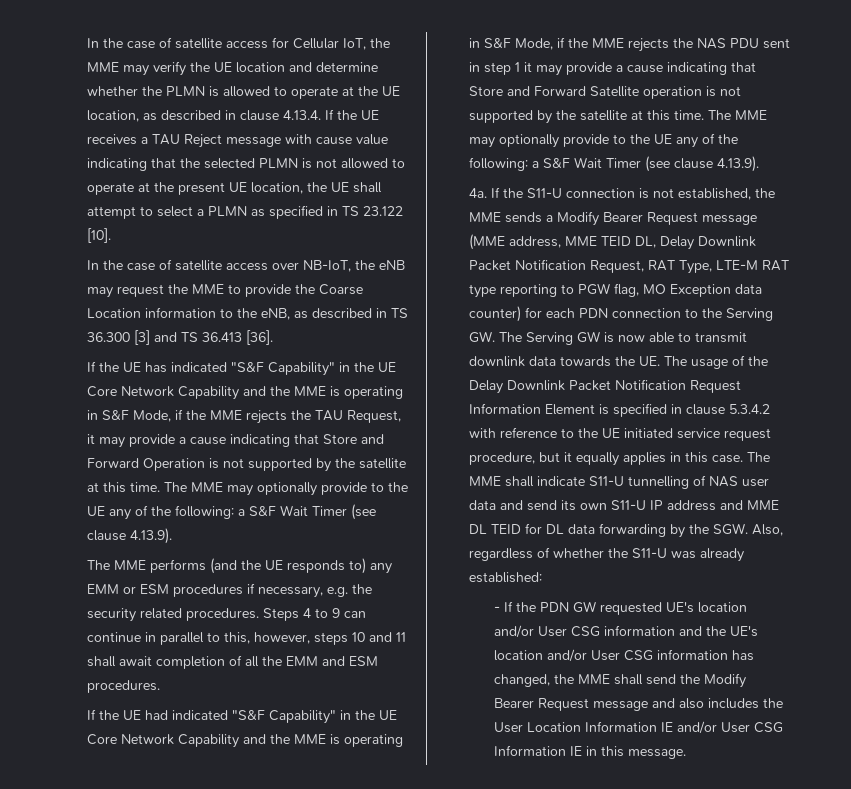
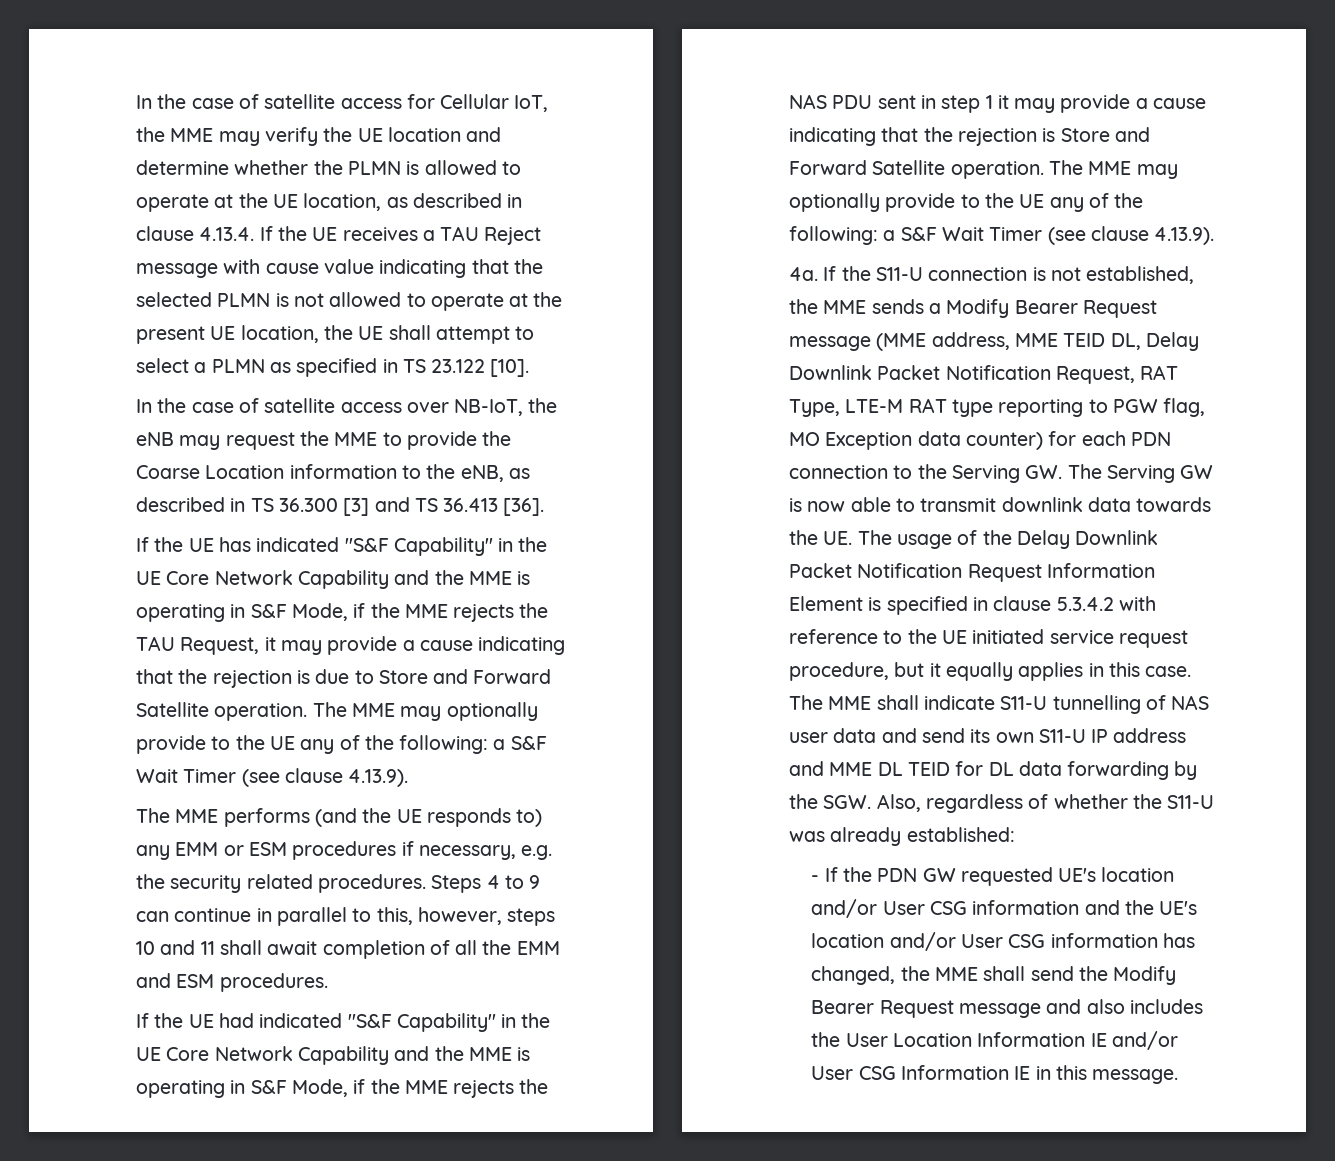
- If the UE has indicated "S&F Capability" in the UE Core Network Capability and the MME is operating in S&F Mode, if the MME rejects the TAU Request, it may provide a cause indicating that Store and Forward Operation is not supported by the satellite at this time.
+ If the UE has indicated "S&F Capability" in the UE Core Network Capability and the MME is operating in S&F Mode, if the MME rejects the TAU Request, it may provide a cause indicating that the rejection is due to Store and Forward Satellite operation.
- If the UE had indicated "S&F Capability" in the UE Core Network Capability and the MME is operating in S&F Mode, if the MME rejects the NAS PDU sent in step 1 it may provide a cause indicating that Store and Forward Satellite operation is not supported by the satellite at this time.
+ If the UE had indicated "S&F Capability" in the UE Core Network Capability and the MME is operating in S&F Mode, if the MME rejects the NAS PDU sent in step 1 it may provide a cause indicating that the rejection is Store and Forward Satellite operation.

